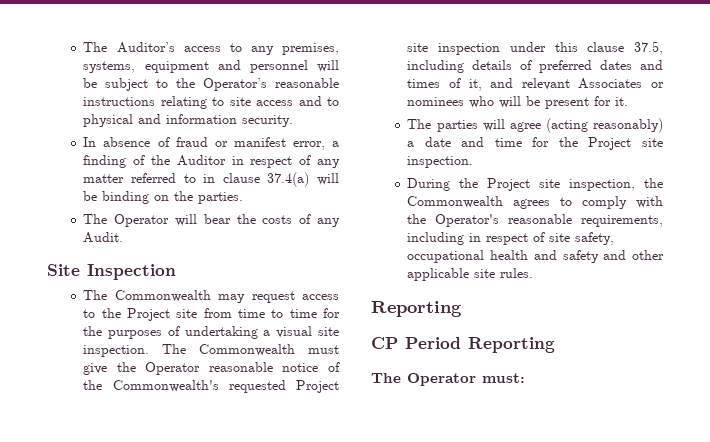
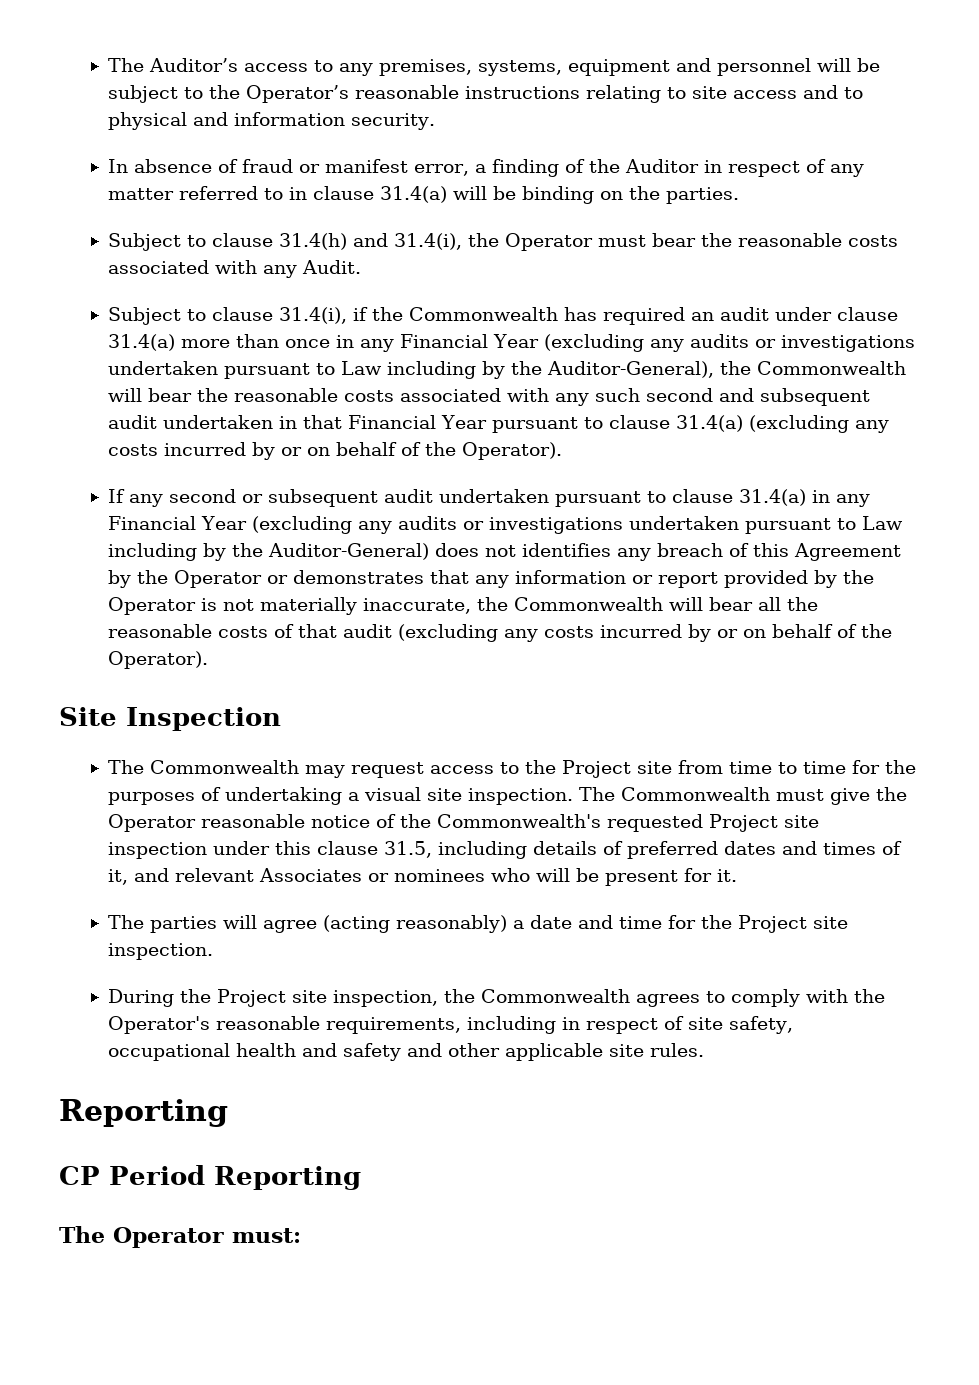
- In absence of fraud or manifest error, a finding of the Auditor in respect of any matter referred to in clause 37.4(a) will be binding on the parties.
+ In absence of fraud or manifest error, a finding of the Auditor in respect of any matter referred to in clause 31.4(a) will be binding on the parties.
- The Operator will bear the costs of any Audit.
+ Subject to clause 31.4(h) and 31.4(i), the Operator must bear the reasonable costs associated with any Audit.
+ Subject to clause 31.4(i), if the Commonwealth has required an audit under clause 31.4(a) more than once in any Financial Year (excluding any audits or investigations undertaken pursuant to Law including by the Auditor-General), the Commonwealth will bear the reasonable costs associated with any such second and subsequent audit undertaken in that Financial Year pursuant to clause 31.4(a) (excluding any costs incurred by or on behalf of the Operator).
+ If any second or subsequent audit undertaken pursuant to clause 31.4(a) in any Financial Year (excluding any audits or investigations undertaken pursuant to Law including by the Auditor-General) does not identifies any breach of this Agreement by the Operator or demonstrates that any information or report provided by the Operator is not materially inaccurate, the Commonwealth will bear all the reasonable costs of that audit (excluding any costs incurred by or on behalf of the Operator).
- The Commonwealth must give the Operator reasonable notice of the Commonwealth's requested Project site inspection under this clause 37.5, including details of preferred dates and times of it, and relevant Associates or nominees who will be present for it.
+ The Commonwealth must give the Operator reasonable notice of the Commonwealth's requested Project site inspection under this clause 31.5, including details of preferred dates and times of it, and relevant Associates or nominees who will be present for it.

